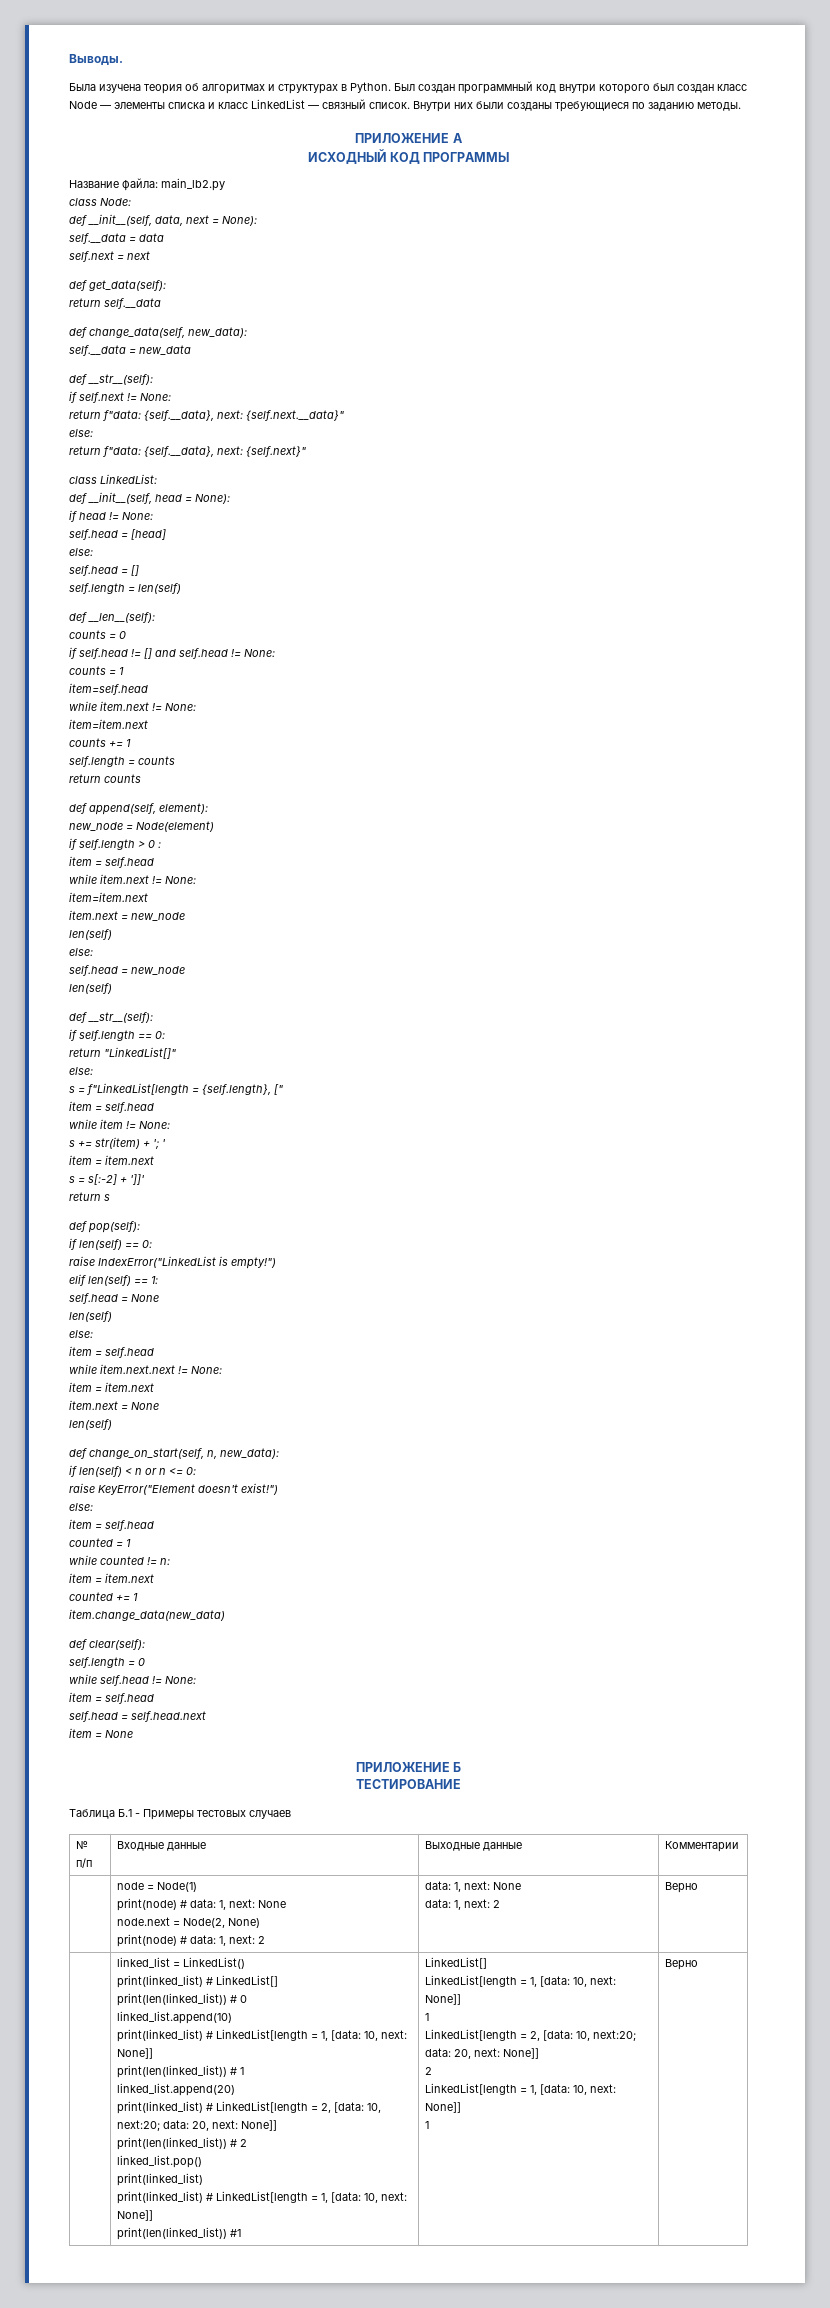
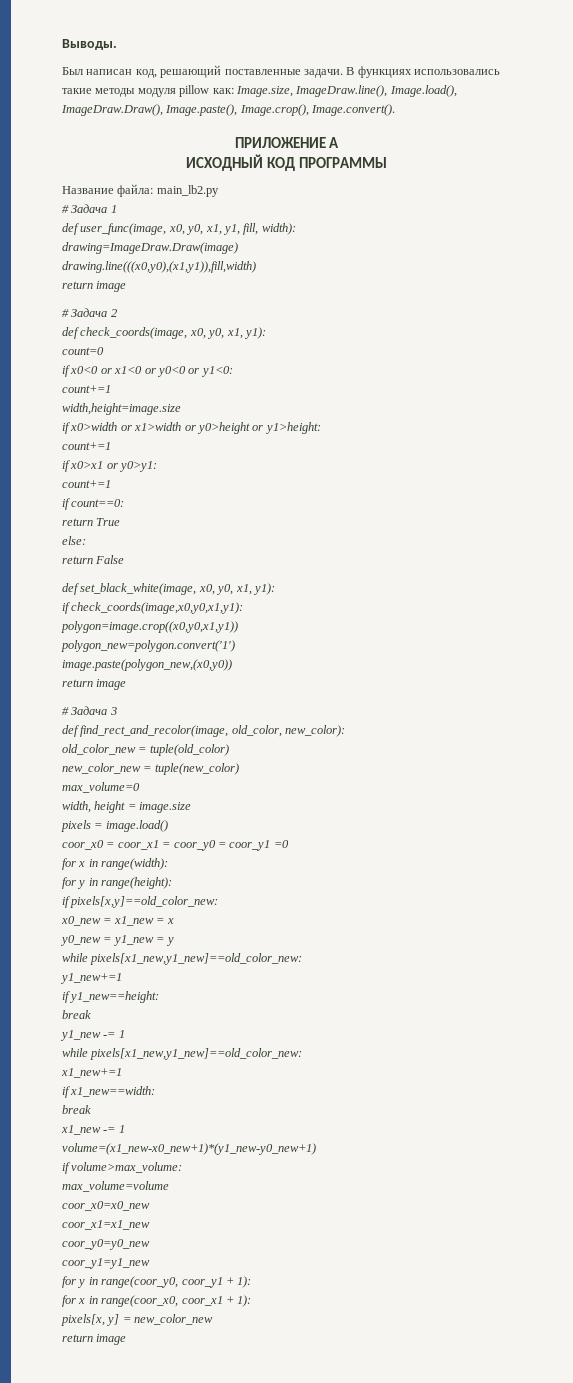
- Была изучена теория об алгоритмах и структурах в Python. Был создан программный код внутри которого был создан класс Node — элементы списка и класс LinkedList — связный список. Внутри них были созданы требующиеся по заданию методы.
+ Был написан код, решающий поставленные задачи. В функциях использовались такие методы модуля pillow как: Image.size, ImageDraw.line(), Image.load(), ImageDraw.Draw(), Image.paste(), Image.crop(), Image.convert().
- class Node:
- def __init__(self, data, next = None):
- self.__data = data
- self.next = next
- def get_data(self):
- return self.__data
- def change_data(self, new_data):
- self.__data = new_data
- def __str__(self):
- if self.next != None:
- return f"data: {self.__data}, next: {self.next.__data}"
+ # Задача 1
+ def user_func(image, x0, y0, x1, y1, fill, width):
+ drawing=ImageDraw.Draw(image)
+ drawing.line(((x0,y0),(x1,y1)),fill,width)
+ return image
+ # Задача 2
+ def check_coords(image, x0, y0, x1, y1):
+ count=0
+ if x0<0 or x1<0 or y0<0 or y1<0:
+ count+=1
+ width,height=image.size
+ if x0>width or x1>width or y0>height or y1>height:
+ count+=1
+ if x0>x1 or y0>y1:
+ count+=1
+ if count==0:
+ return True
  else:
- return f"data: {self.__data}, next: {self.next}"
- class LinkedList:
- def __init__(self, head = None):
- if head != None:
- self.head = [head]
- else:
- self.head = []
- self.length = len(self)
- def __len__(self):
- counts = 0
- if self.head != [] and self.head != None:
- counts = 1
- item=self.head
- while item.next != None:
- item=item.next
- counts += 1
- self.length = counts
- return counts
- def append(self, element):
- new_node = Node(element)
- if self.length > 0 :
- item = self.head
- while item.next != None:
- item=item.next
- item.next = new_node
- len(self)
- else:
- self.head = new_node
- len(self)
- def __str__(self):
- if self.length == 0:
- return "LinkedList[]"
- else:
- s = f"LinkedList[length = {self.length}, ["
- item = self.head
- while item != None:
- s += str(item) + '; '
- item = item.next
- s = s[:-2] + ']]'
- return s
- def pop(self):
- if len(self) == 0:
- raise IndexError("LinkedList is empty!")
- elif len(self) == 1:
- self.head = None
- len(self)
- else:
- item = self.head
- while item.next.next != None:
- item = item.next
- item.next = None
- len(self)
- def change_on_start(self, n, new_data):
- if len(self) < n or n <= 0:
- raise KeyError("Element doesn't exist!")
- else:
- item = self.head
- counted = 1
- while counted != n:
- item = item.next
- counted += 1
- item.change_data(new_data)
- def clear(self):
- self.length = 0
- while self.head != None:
- item = self.head
- self.head = self.head.next
- item = None
- ПРИЛОЖЕНИЕ Б
- ТЕСТИРОВАНИЕ
- Таблица Б.1 - Примеры тестовых случаев
- № п/п | Входные данные | Выходные данные | Комментарии
- | node = Node(1)
- print(node) # data: 1, next: None
- node.next = Node(2, None)
- print(node) # data: 1, next: 2 | data: 1, next: None
- data: 1, next: 2 | Верно
- | linked_list = LinkedList()
- print(linked_list) # LinkedList[]
- print(len(linked_list)) # 0
- linked_list.append(10)
- print(linked_list) # LinkedList[length = 1, [data: 10, next: None]]
- print(len(linked_list)) # 1
- linked_list.append(20)
- print(linked_list) # LinkedList[length = 2, [data: 10, next:20; data: 20, next: None]]
- print(len(linked_list)) # 2
- linked_list.pop()
- print(linked_list)
- print(linked_list) # LinkedList[length = 1, [data: 10, next: None]]
- print(len(linked_list)) #1 | LinkedList[]
- LinkedList[length = 1, [data: 10, next: None]]
- 1
- LinkedList[length = 2, [data: 10, next:20; data: 20, next: None]]
- 2
- LinkedList[length = 1, [data: 10, next: None]]
- 1 | Верно
+ return False
+ def set_black_white(image, x0, y0, x1, y1):
+ if check_coords(image,x0,y0,x1,y1):
+ polygon=image.crop((x0,y0,x1,y1))
+ polygon_new=polygon.convert('1')
+ image.paste(polygon_new,(x0,y0))
+ return image
+ # Задача 3
+ def find_rect_and_recolor(image, old_color, new_color):
+ old_color_new = tuple(old_color)
+ new_color_new = tuple(new_color)
+ max_volume=0
+ width, height = image.size
+ pixels = image.load()
+ coor_x0 = coor_x1 = coor_y0 = coor_y1 =0
+ for x in range(width):
+ for y in range(height):
+ if pixels[x,y]==old_color_new:
+ x0_new = x1_new = x
+ y0_new = y1_new = y
+ while pixels[x1_new,y1_new]==old_color_new:
+ y1_new+=1
+ if y1_new==height:
+ break
+ y1_new -= 1
+ while pixels[x1_new,y1_new]==old_color_new:
+ x1_new+=1
+ if x1_new==width:
+ break
+ x1_new -= 1
+ volume=(x1_new-x0_new+1)*(y1_new-y0_new+1)
+ if volume>max_volume:
+ max_volume=volume
+ coor_x0=x0_new
+ coor_x1=x1_new
+ coor_y0=y0_new
+ coor_y1=y1_new
+ for y in range(coor_y0, coor_y1 + 1):
+ for x in range(coor_x0, coor_x1 + 1):
+ pixels[x, y] = new_color_new
+ return image

